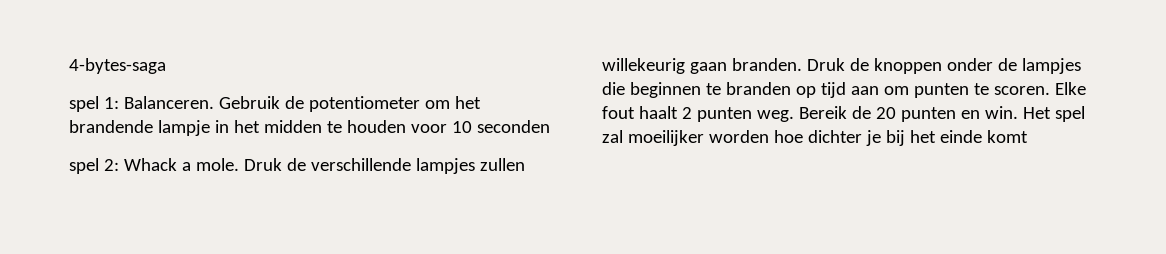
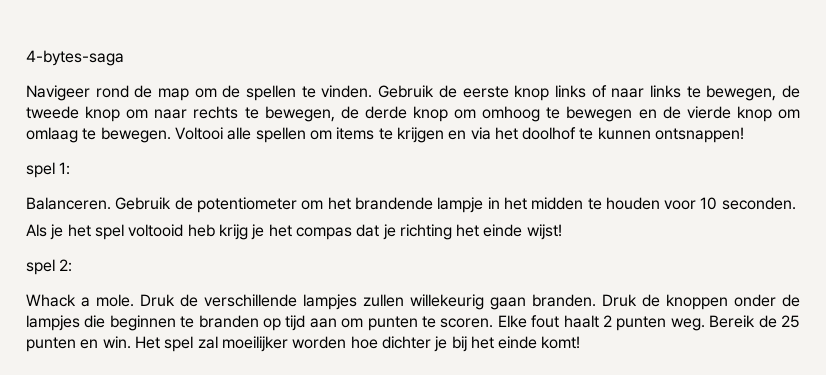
+ Navigeer rond de map om de spellen te vinden. Gebruik de eerste knop links of naar links te bewegen, de tweede knop om naar rechts te bewegen, de derde knop om omhoog te bewegen en de vierde knop om omlaag te bewegen. Voltooi alle spellen om items te krijgen en via het doolhof te kunnen ontsnappen!
- spel 1: Balanceren.
+ spel 1:
+ Balanceren.
- Gebruik de potentiometer om het brandende lampje in het midden te houden voor 10 seconden
+ Gebruik de potentiometer om het brandende lampje in het midden te houden voor 10 seconden.
+ Als je het spel voltooid heb krijg je het compas dat je richting het einde wijst!
- spel 2: Whack a mole.
+ spel 2:
+ Whack a mole.
- Bereik de 20 punten en win.
+ Bereik de 25 punten en win.
- Het spel zal moeilijker worden hoe dichter je bij het einde komt
+ Het spel zal moeilijker worden hoe dichter je bij het einde komt!

